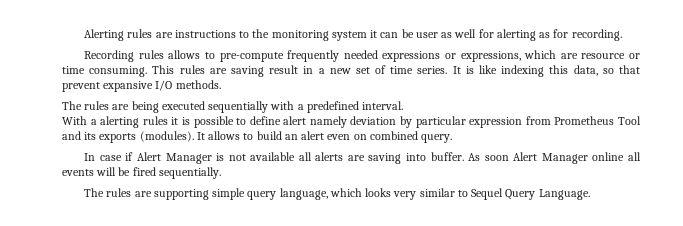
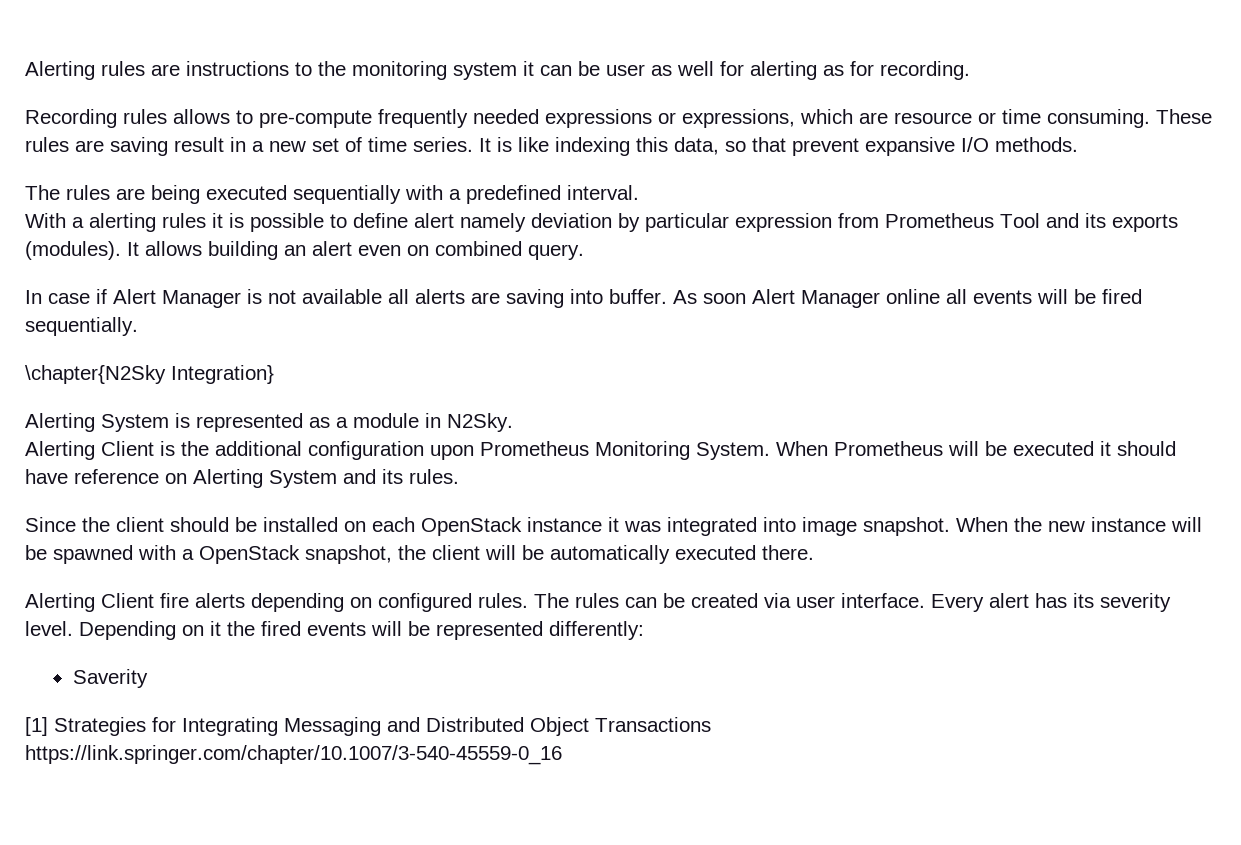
- This rules are saving result in a new set of time series.
+ These rules are saving result in a new set of time series.
- It allows to build an alert even on combined query.
+ It allows building an alert even on combined query.
- The rules are supporting simple query language, which looks very similar to Sequel Query Language.
+ \chapter{N2Sky Integration}
+ Alerting System is represented as a module in N2Sky.
+ Alerting Client is the additional configuration upon Prometheus Monitoring System. When Prometheus will be executed it should have reference on Alerting System and its rules.
+ Since the client should be installed on each OpenStack instance it was integrated into image snapshot. When the new instance will be spawned with a OpenStack snapshot, the client will be automatically executed there.
+ Alerting Client fire alerts depending on configured rules. The rules can be created via user interface. Every alert has its severity level. Depending on it the fired events will be represented differently:
+ Saverity
+ [1] Strategies for Integrating Messaging and Distributed Object Transactions https://link.springer.com/chapter/10.1007/3-540-45559-0_16

